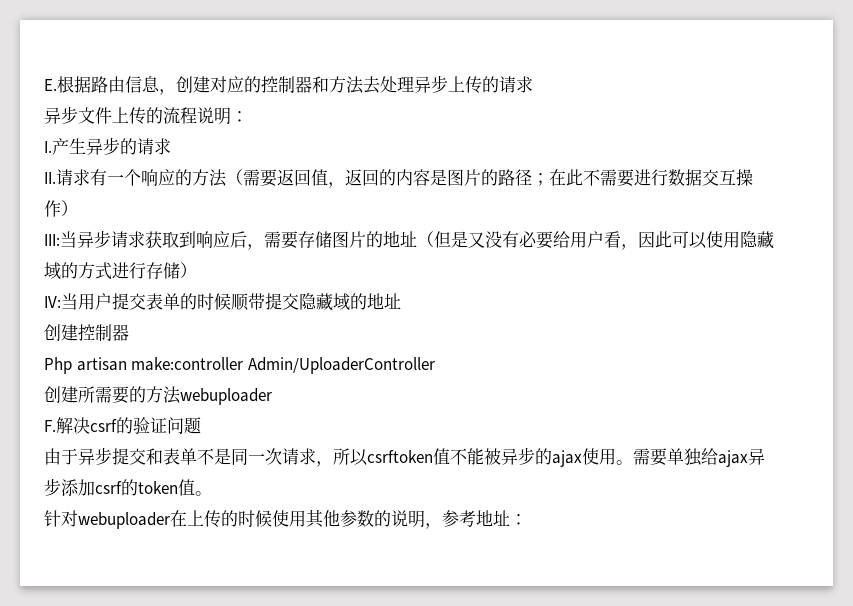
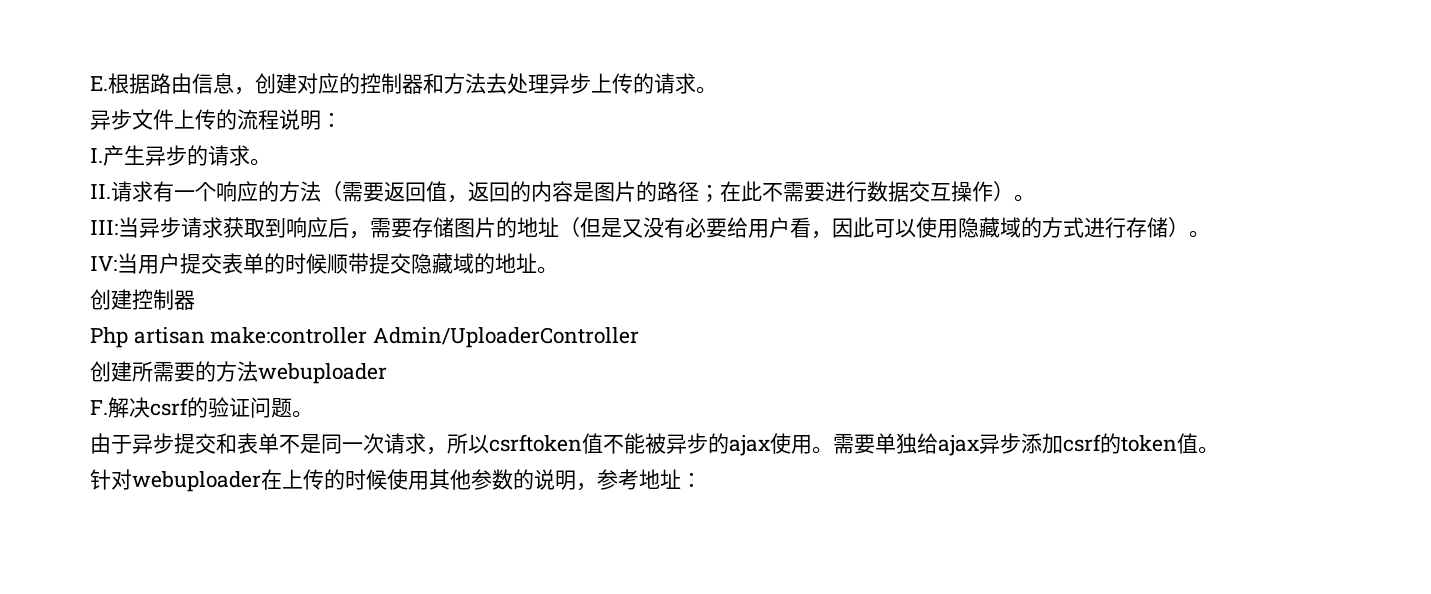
- E.根据路由信息，创建对应的控制器和方法去处理异步上传的请求
+ E.根据路由信息，创建对应的控制器和方法去处理异步上传的请求。
- I.产生异步的请求
+ I.产生异步的请求。
- II.请求有一个响应的方法（需要返回值，返回的内容是图片的路径；在此不需要进行数据交互操作）
+ II.请求有一个响应的方法（需要返回值，返回的内容是图片的路径；在此不需要进行数据交互操作）。
- III:当异步请求获取到响应后，需要存储图片的地址（但是又没有必要给用户看，因此可以使用隐藏域的方式进行存储）
+ III:当异步请求获取到响应后，需要存储图片的地址（但是又没有必要给用户看，因此可以使用隐藏域的方式进行存储）。
- IV:当用户提交表单的时候顺带提交隐藏域的地址
+ IV:当用户提交表单的时候顺带提交隐藏域的地址。
- F.解决csrf的验证问题
+ F.解决csrf的验证问题。

